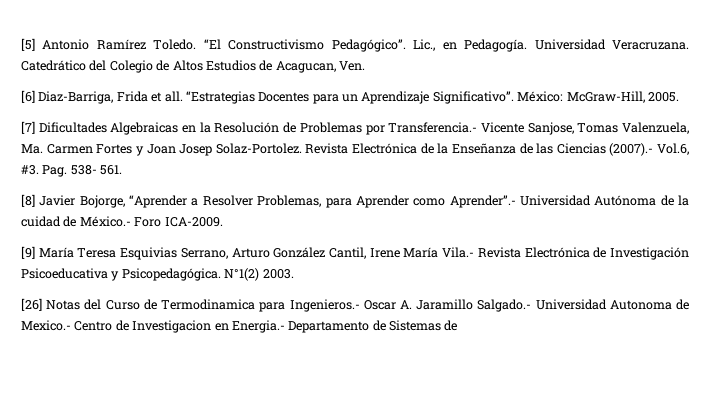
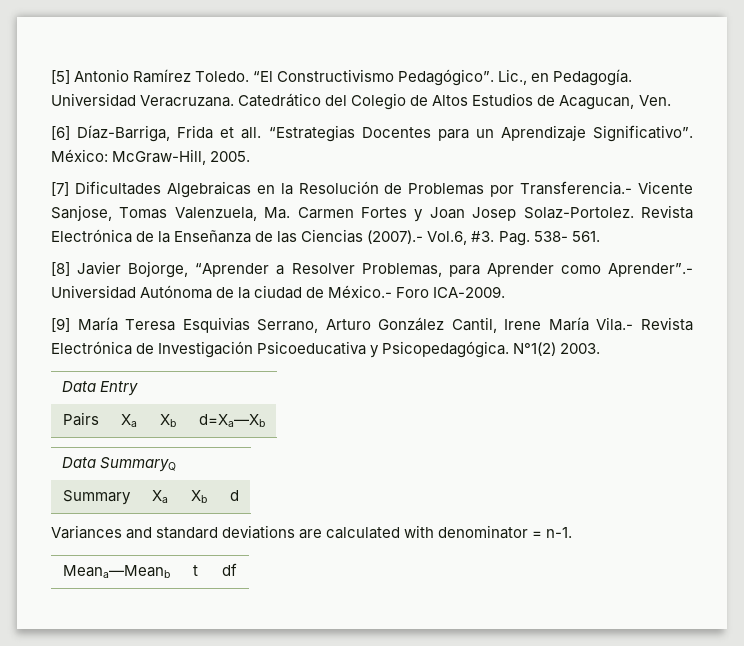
- [6] Diaz-Barriga, Frida et all.
+ [6] Díaz-Barriga, Frida et all.
- [8] Javier Bojorge, “Aprender a Resolver Problemas, para Aprender como Aprender”.- Universidad Autónoma de la cuidad de México.- Foro ICA-2009.
+ [8] Javier Bojorge, “Aprender a Resolver Problemas, para Aprender como Aprender”.- Universidad Autónoma de la ciudad de México.- Foro ICA-2009.
- [26] Notas del Curso de Termodinamica para Ingenieros.- Oscar A. Jaramillo Salgado.- Universidad Autonoma de Mexico.- Centro de Investigacion en Energia.- Departamento de Sistemas de
+ Data Entry
+ Pairs | Xa | Xb | d=Xa—Xb
+ Data SummaryQ
+ Summary | Xa | Xb | d
+ Variances and standard deviations are calculated with denominator = n-1.
+ Meana—Meanb | t | df

